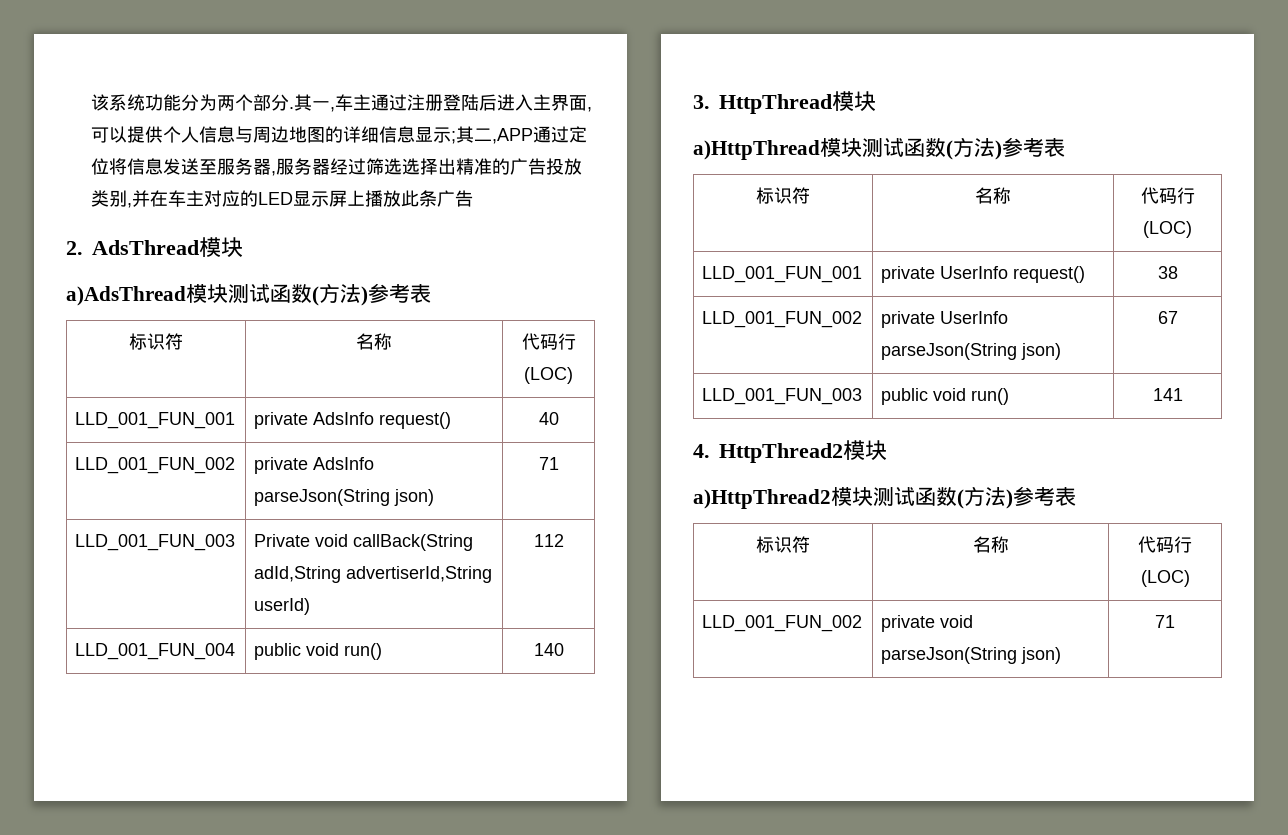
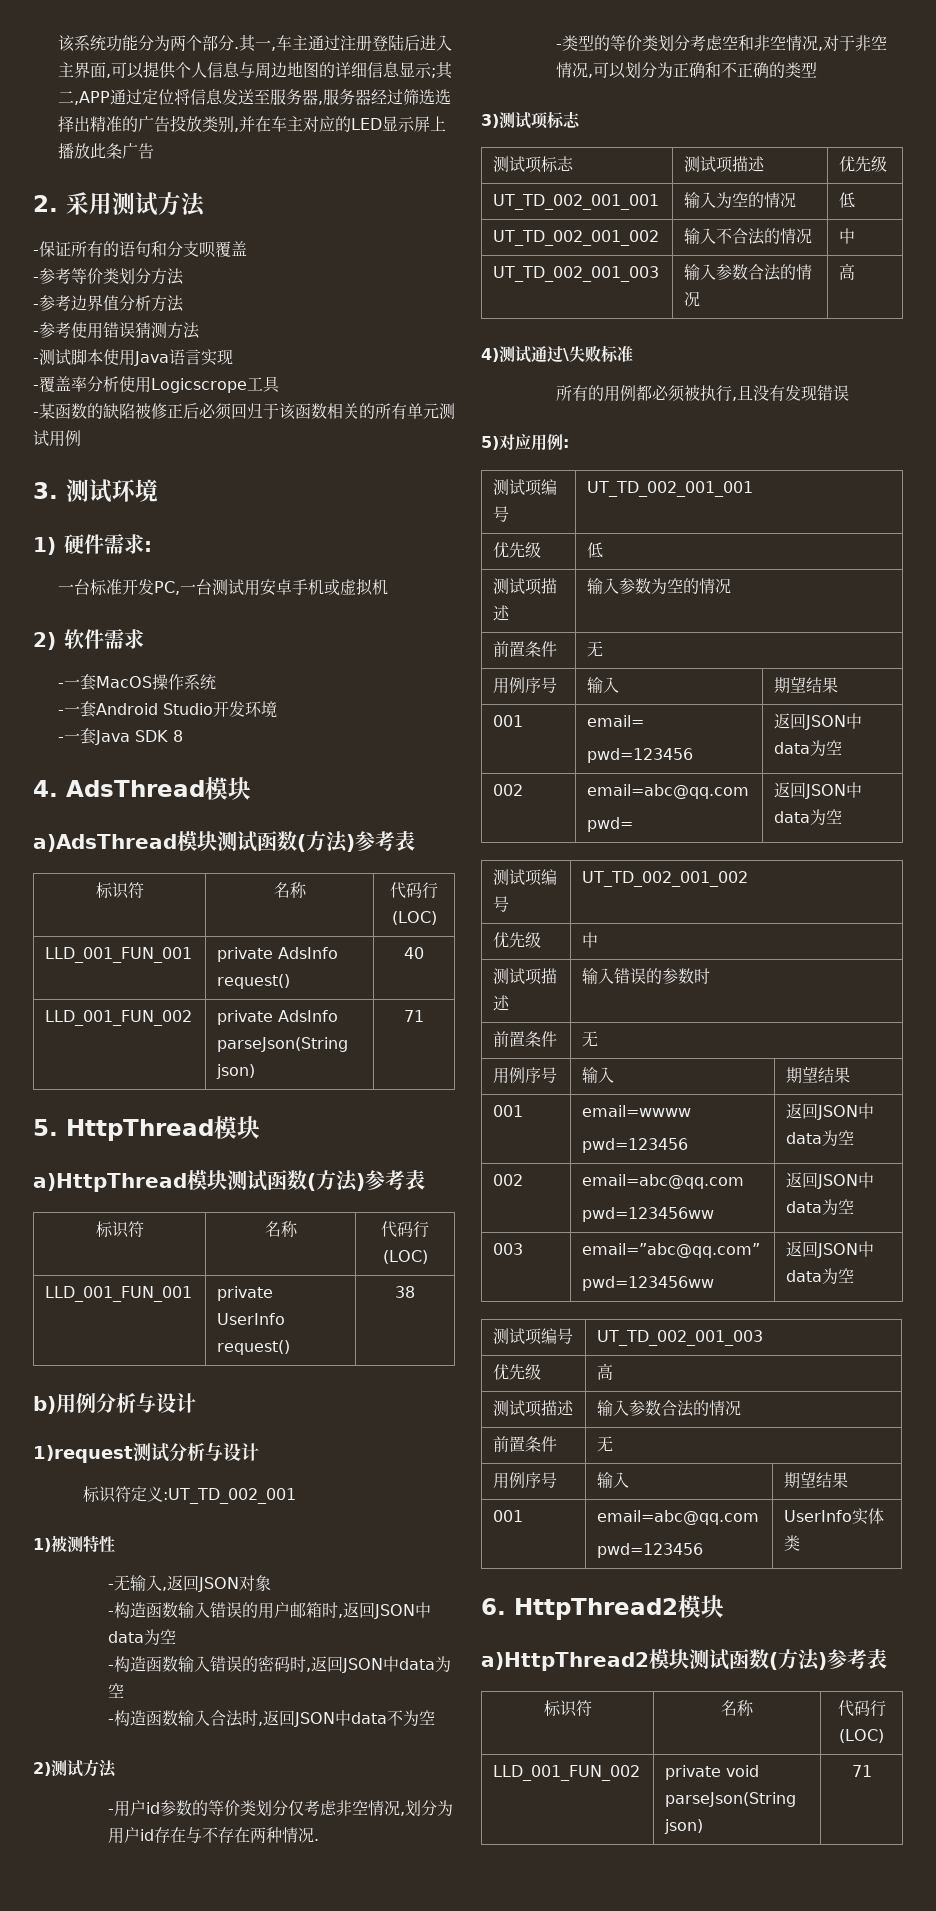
- 2. AdsThread模块
+ 2.采用测试方法
+ -保证所有的语句和分支呗覆盖
+ -参考等价类划分方法
+ -参考边界值分析方法
+ -参考使用错误猜测方法
+ -测试脚本使用Java语言实现
+ -覆盖率分析使用Logicscrope工具
+ -某函数的缺陷被修正后必须回归于该函数相关的所有单元测试用例
+ 3.测试环境
+ 1)硬件需求:
+ 一台标准开发PC,一台测试用安卓手机或虚拟机
+ 2)软件需求
+ -一套MacOS操作系统
+ -一套Android Studio开发环境
+ -一套Java SDK 8
+ 4. AdsThread模块
- LLD_001_FUN_003 | Private void callBack(String adId,String advertiserId,String userId) | 112
- LLD_001_FUN_004 | public void run() | 140
- 3. HttpThread模块
+ 5. HttpThread模块
- LLD_001_FUN_002 | private UserInfo parseJson(String json) | 67
- LLD_001_FUN_003 | public void run() | 141
- 4. HttpThread2模块
+ b)用例分析与设计
+ 1)request测试分析与设计
+ 标识符定义:UT_TD_002_001
+ 1)被测特性
+ -无输入,返回JSON对象
+ -构造函数输入错误的用户邮箱时,返回JSON中data为空
+ -构造函数输入错误的密码时,返回JSON中data为空
+ -构造函数输入合法时,返回JSON中data不为空
+ 2)测试方法
+ -用户id参数的等价类划分仅考虑非空情况,划分为用户id存在与不存在两种情况.
+ -类型的等价类划分考虑空和非空情况,对于非空情况,可以划分为正确和不正确的类型
+ 3)测试项标志
+ 测试项标志 | 测试项描述 | 优先级
+ UT_TD_002_001_001 | 输入为空的情况 | 低
+ UT_TD_002_001_002 | 输入不合法的情况 | 中
+ UT_TD_002_001_003 | 输入参数合法的情况 | 高
+ 4)测试通过\失败标准
+ 所有的用例都必须被执行,且没有发现错误
+ 5)对应用例:
+ 测试项编号 | UT_TD_002_001_001
+ 优先级 | 低
+ 测试项描述 | 输入参数为空的情况
+ 前置条件 | 无
+ 用例序号 | 输入 | 期望结果
+ 001 | email=
+ pwd=123456 | 返回JSON中data为空
+ 002 | email=abc@qq.com
+ pwd= | 返回JSON中data为空
+ 测试项编号 | UT_TD_002_001_002
+ 优先级 | 中
+ 测试项描述 | 输入错误的参数时
+ 前置条件 | 无
+ 用例序号 | 输入 | 期望结果
+ 001 | email=wwww
+ pwd=123456 | 返回JSON中data为空
+ 002 | email=abc@qq.com
+ pwd=123456ww | 返回JSON中data为空
+ 003 | email=”abc@qq.com”
+ pwd=123456ww | 返回JSON中data为空
+ 测试项编号 | UT_TD_002_001_003
+ 优先级 | 高
+ 测试项描述 | 输入参数合法的情况
+ 前置条件 | 无
+ 用例序号 | 输入 | 期望结果
+ 001 | email=abc@qq.com
+ pwd=123456 | UserInfo实体类
+ 6. HttpThread2模块

